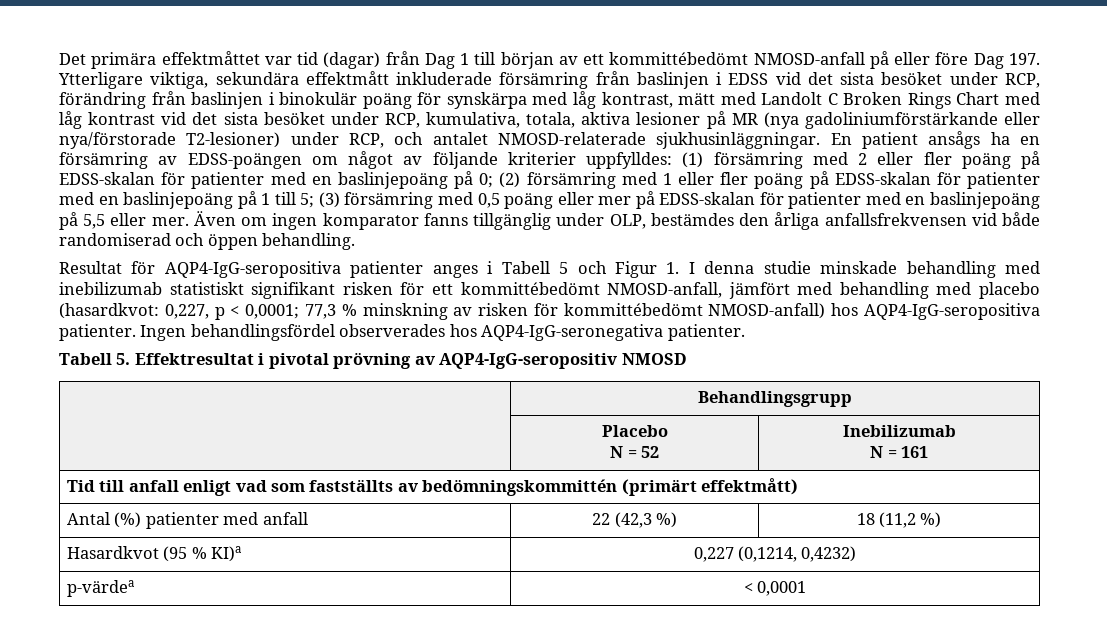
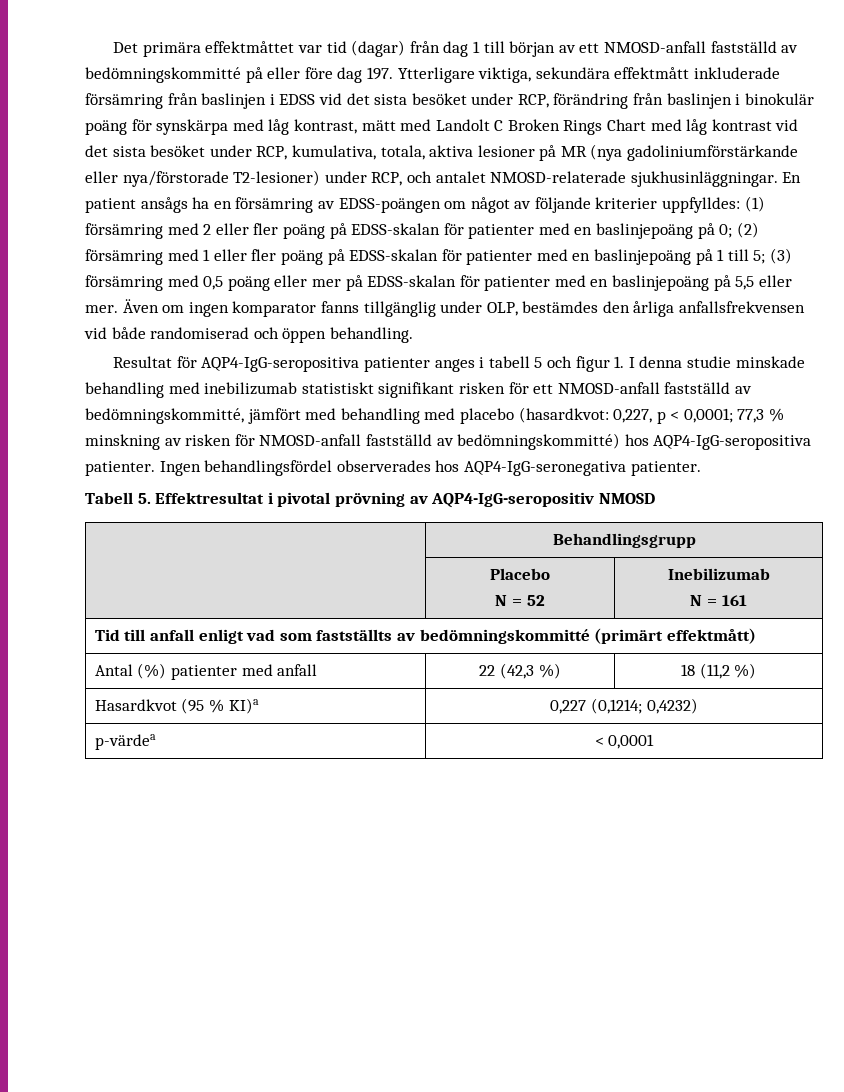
- Det primära effektmåttet var tid (dagar) från Dag 1 till början av ett kommittébedömt NMOSD-anfall på eller före Dag 197. Ytterligare viktiga, sekundära effektmått inkluderade försämring från baslinjen i EDSS vid det sista besöket under RCP, förändring från baslinjen i binokulär poäng för synskärpa med låg kontrast, mätt med Landolt C Broken Rings Chart med låg kontrast vid det sista besöket under RCP, kumulativa, totala, aktiva lesioner på MR (nya gadoliniumförstärkande eller nya/förstorade T2-lesioner) under RCP, och antalet NMOSD-relaterade sjukhusinläggningar.
+ Det primära effektmåttet var tid (dagar) från dag 1 till början av ett NMOSD-anfall fastställd av bedömningskommitté på eller före dag 197. Ytterligare viktiga, sekundära effektmått inkluderade försämring från baslinjen i EDSS vid det sista besöket under RCP, förändring från baslinjen i binokulär poäng för synskärpa med låg kontrast, mätt med Landolt C Broken Rings Chart med låg kontrast vid det sista besöket under RCP, kumulativa, totala, aktiva lesioner på MR (nya gadoliniumförstärkande eller nya/förstorade T2-lesioner) under RCP, och antalet NMOSD-relaterade sjukhusinläggningar.
- Resultat för AQP4-IgG-seropositiva patienter anges i Tabell 5 och Figur 1. I denna studie minskade behandling med inebilizumab statistiskt signifikant risken för ett kommittébedömt NMOSD-anfall, jämfört med behandling med placebo (hasardkvot: 0,227, p < 0,0001; 77,3 % minskning av risken för kommittébedömt NMOSD-anfall) hos AQP4-IgG-seropositiva patienter.
+ Resultat för AQP4-IgG-seropositiva patienter anges i tabell 5 och figur 1. I denna studie minskade behandling med inebilizumab statistiskt signifikant risken för ett NMOSD-anfall fastställd av bedömningskommitté, jämfört med behandling med placebo (hasardkvot: 0,227, p < 0,0001; 77,3 % minskning av risken för NMOSD-anfall fastställd av bedömningskommitté) hos AQP4-IgG-seropositiva patienter.
- Tid till anfall enligt vad som fastställts av bedömningskommittén (primärt effektmått)
+ Tid till anfall enligt vad som fastställts av bedömningskommitté (primärt effektmått)
- Hasardkvot (95 % KI)a | 0,227 (0,1214, 0,4232)
+ Hasardkvot (95 % KI)a | 0,227 (0,1214; 0,4232)

